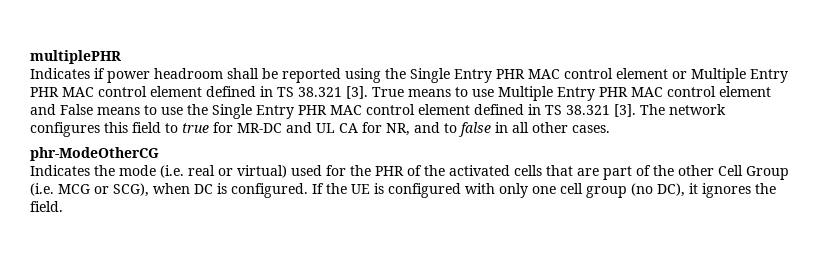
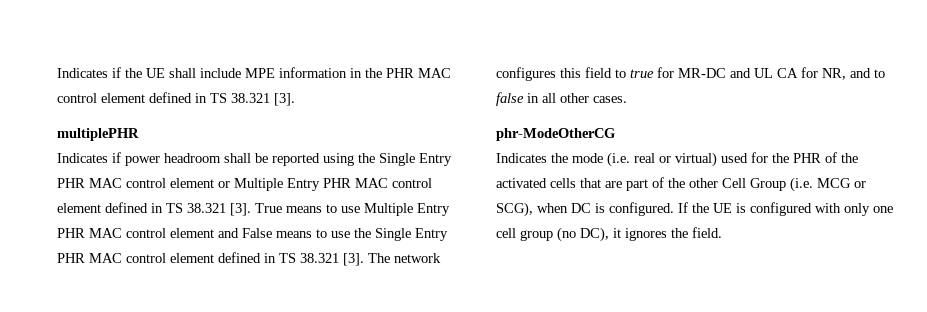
+ Indicates if the UE shall include MPE information in the PHR MAC control element defined in TS 38.321 [3].

